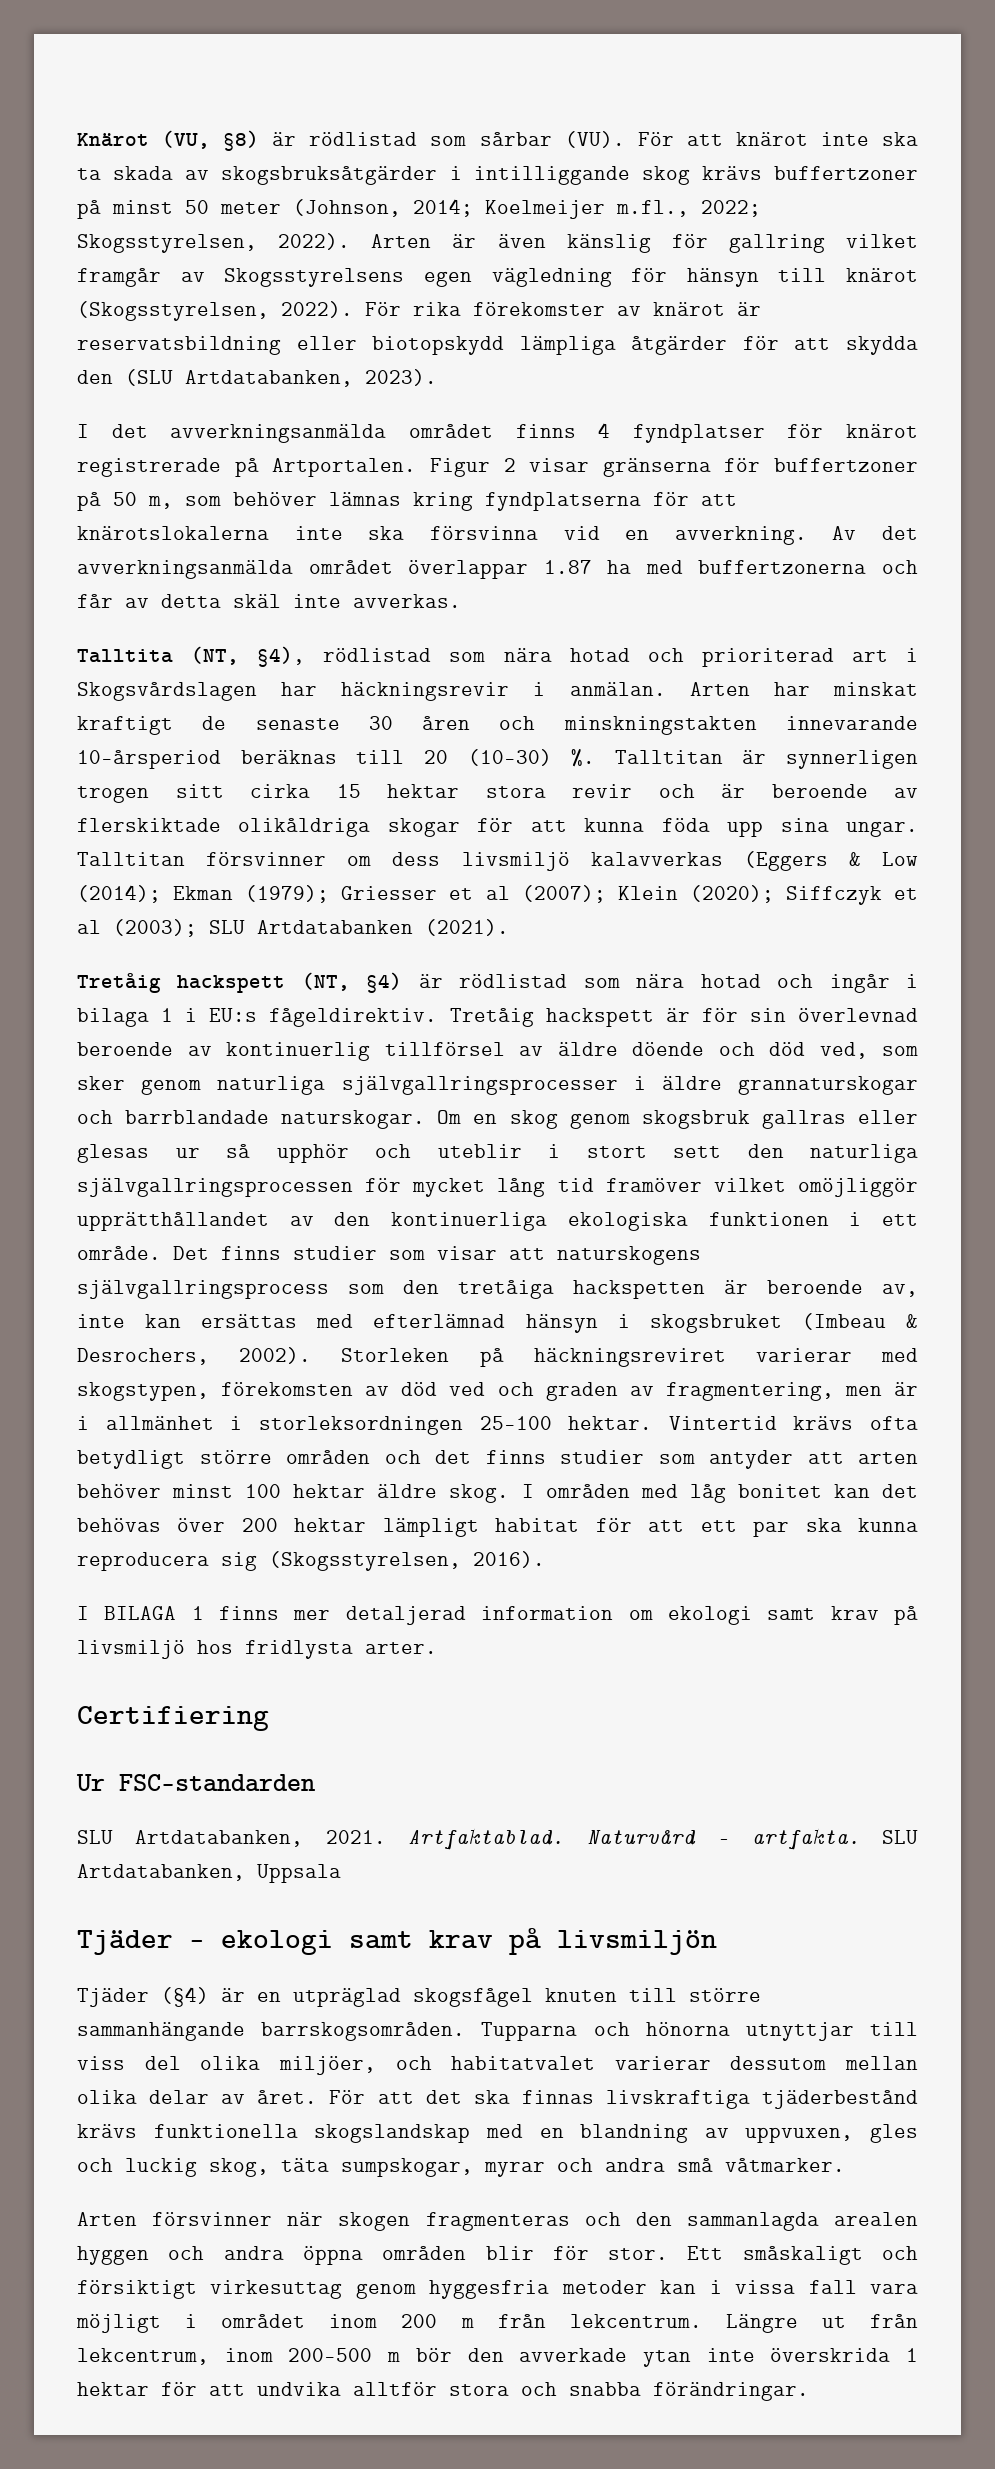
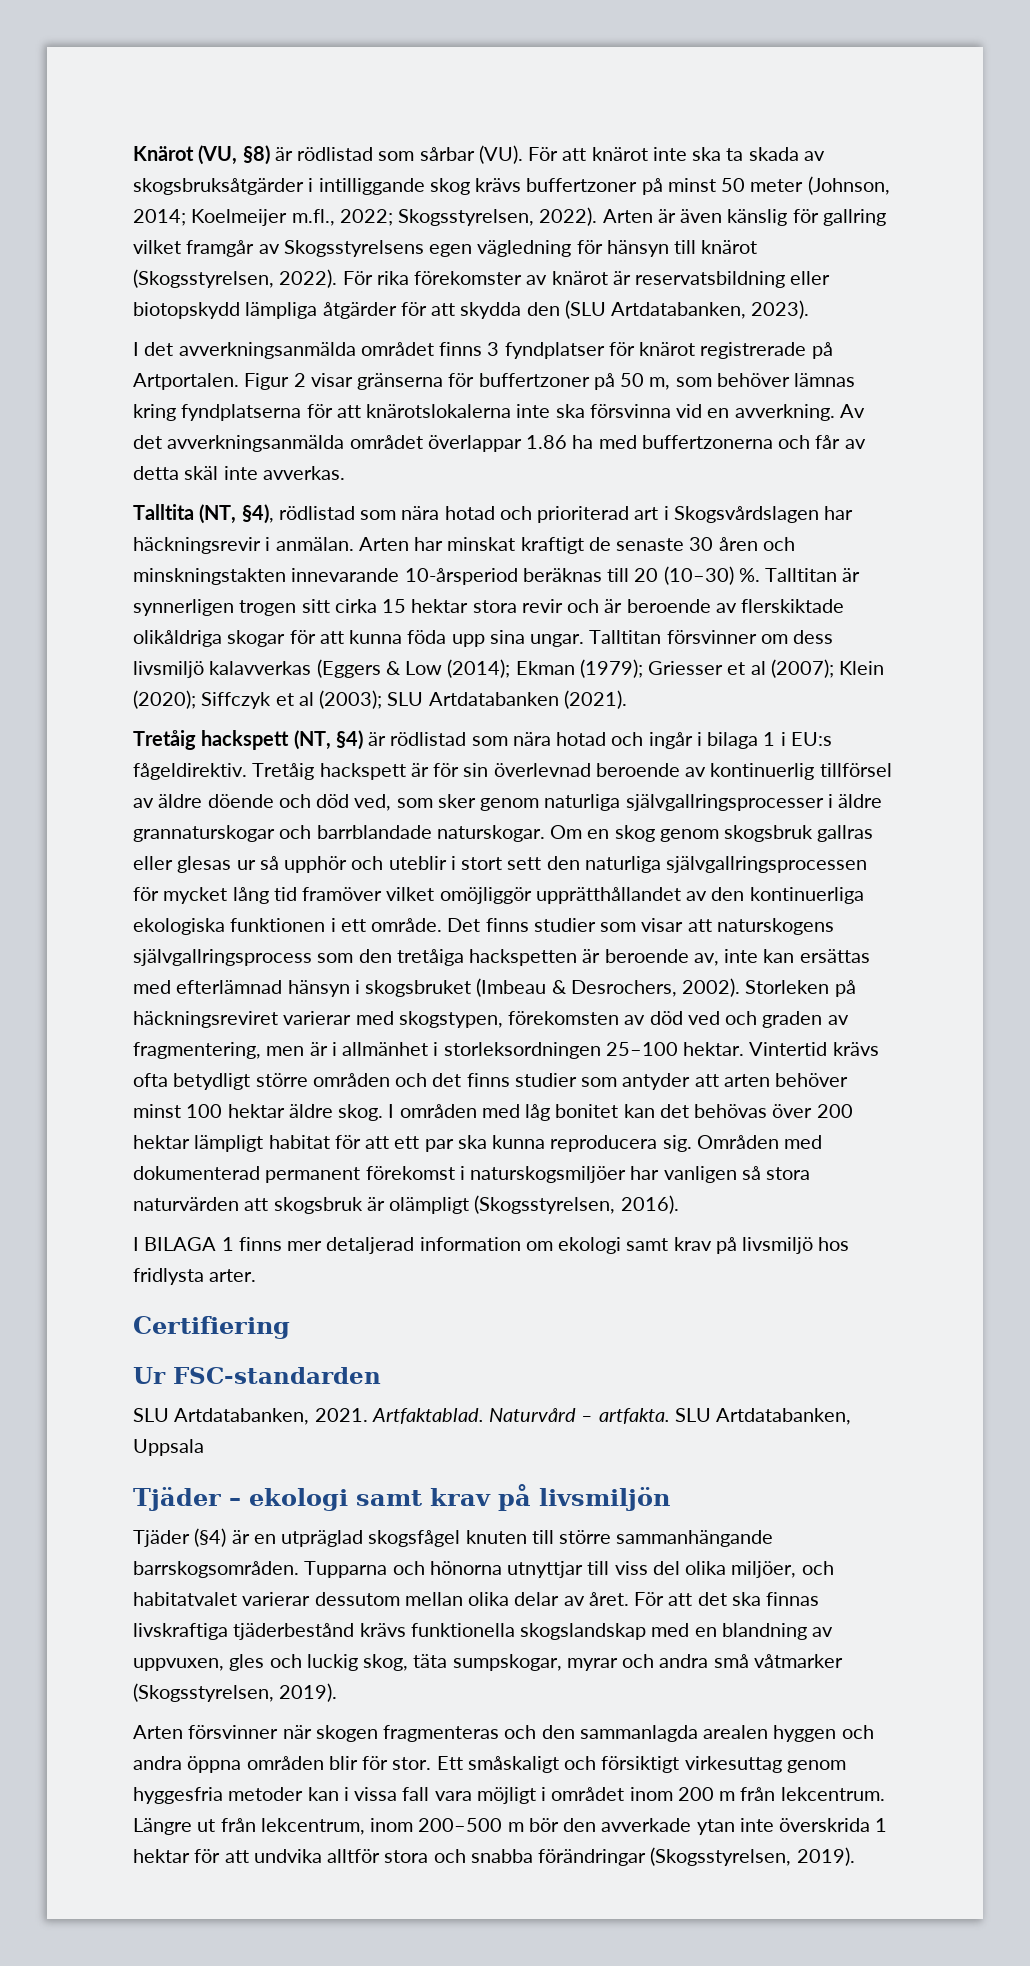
- I det avverkningsanmälda området finns 4 fyndplatser för knärot registrerade på Artportalen.
+ I det avverkningsanmälda området finns 3 fyndplatser för knärot registrerade på Artportalen.
- Av det avverkningsanmälda området överlappar 1.87 ha med buffertzonerna och får av detta skäl inte avverkas.
+ Av det avverkningsanmälda området överlappar 1.86 ha med buffertzonerna och får av detta skäl inte avverkas.
- I områden med låg bonitet kan det behövas över 200 hektar lämpligt habitat för att ett par ska kunna reproducera sig (Skogsstyrelsen, 2016).
+ I områden med låg bonitet kan det behövas över 200 hektar lämpligt habitat för att ett par ska kunna reproducera sig. Områden med dokumenterad permanent förekomst i naturskogsmiljöer har vanligen så stora naturvärden att skogsbruk är olämpligt (Skogsstyrelsen, 2016).
- För att det ska finnas livskraftiga tjäderbestånd krävs funktionella skogslandskap med en blandning av uppvuxen, gles och luckig skog, täta sumpskogar, myrar och andra små våtmarker.
+ För att det ska finnas livskraftiga tjäderbestånd krävs funktionella skogslandskap med en blandning av uppvuxen, gles och luckig skog, täta sumpskogar, myrar och andra små våtmarker (Skogsstyrelsen, 2019).
- Längre ut från lekcentrum, inom 200–500 m bör den avverkade ytan inte överskrida 1 hektar för att undvika alltför stora och snabba förändringar.
+ Längre ut från lekcentrum, inom 200–500 m bör den avverkade ytan inte överskrida 1 hektar för att undvika alltför stora och snabba förändringar (Skogsstyrelsen, 2019).

